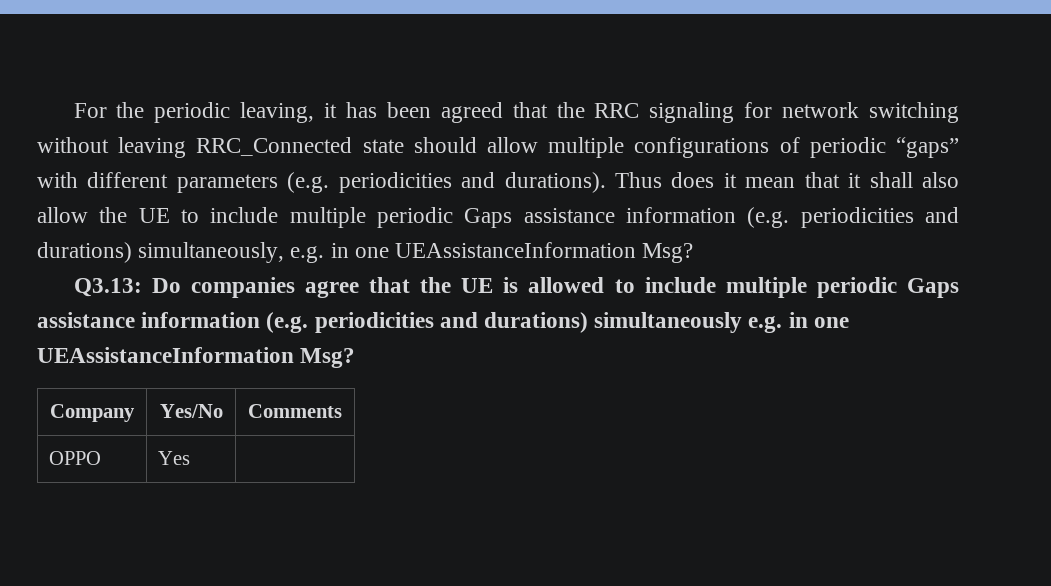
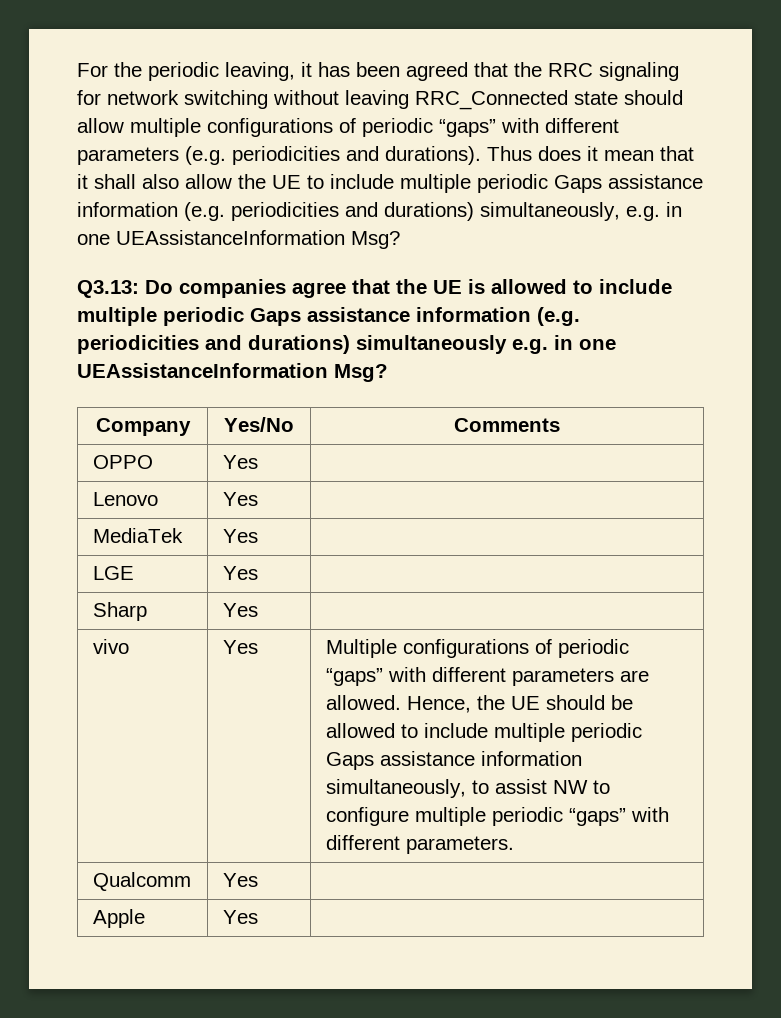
+ Lenovo | Yes |
+ MediaTek | Yes |
+ LGE | Yes |
+ Sharp | Yes |
+ vivo | Yes | Multiple configurations of periodic “gaps” with different parameters are allowed. Hence, the UE should be allowed to include multiple periodic Gaps assistance information simultaneously, to assist NW to configure multiple periodic “gaps” with different parameters.
+ Qualcomm | Yes |
+ Apple | Yes |

